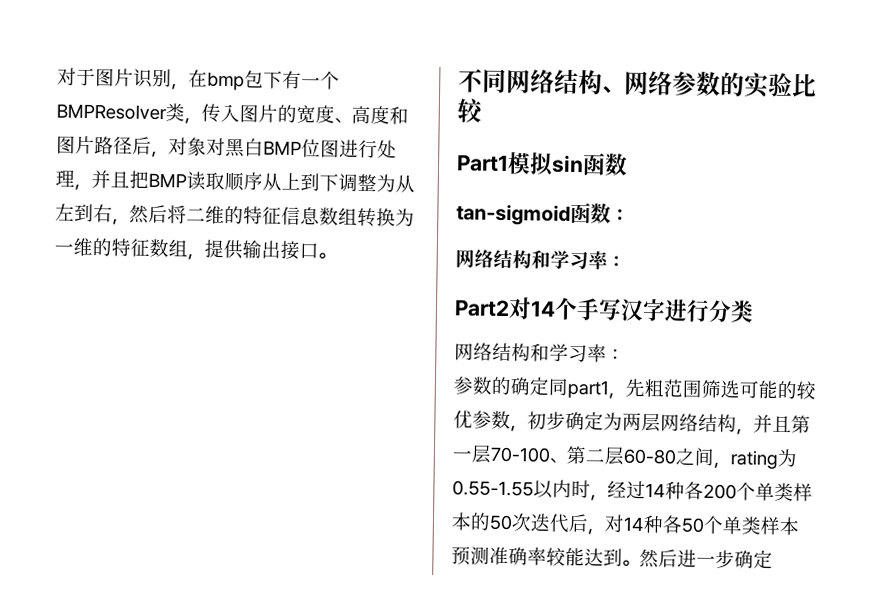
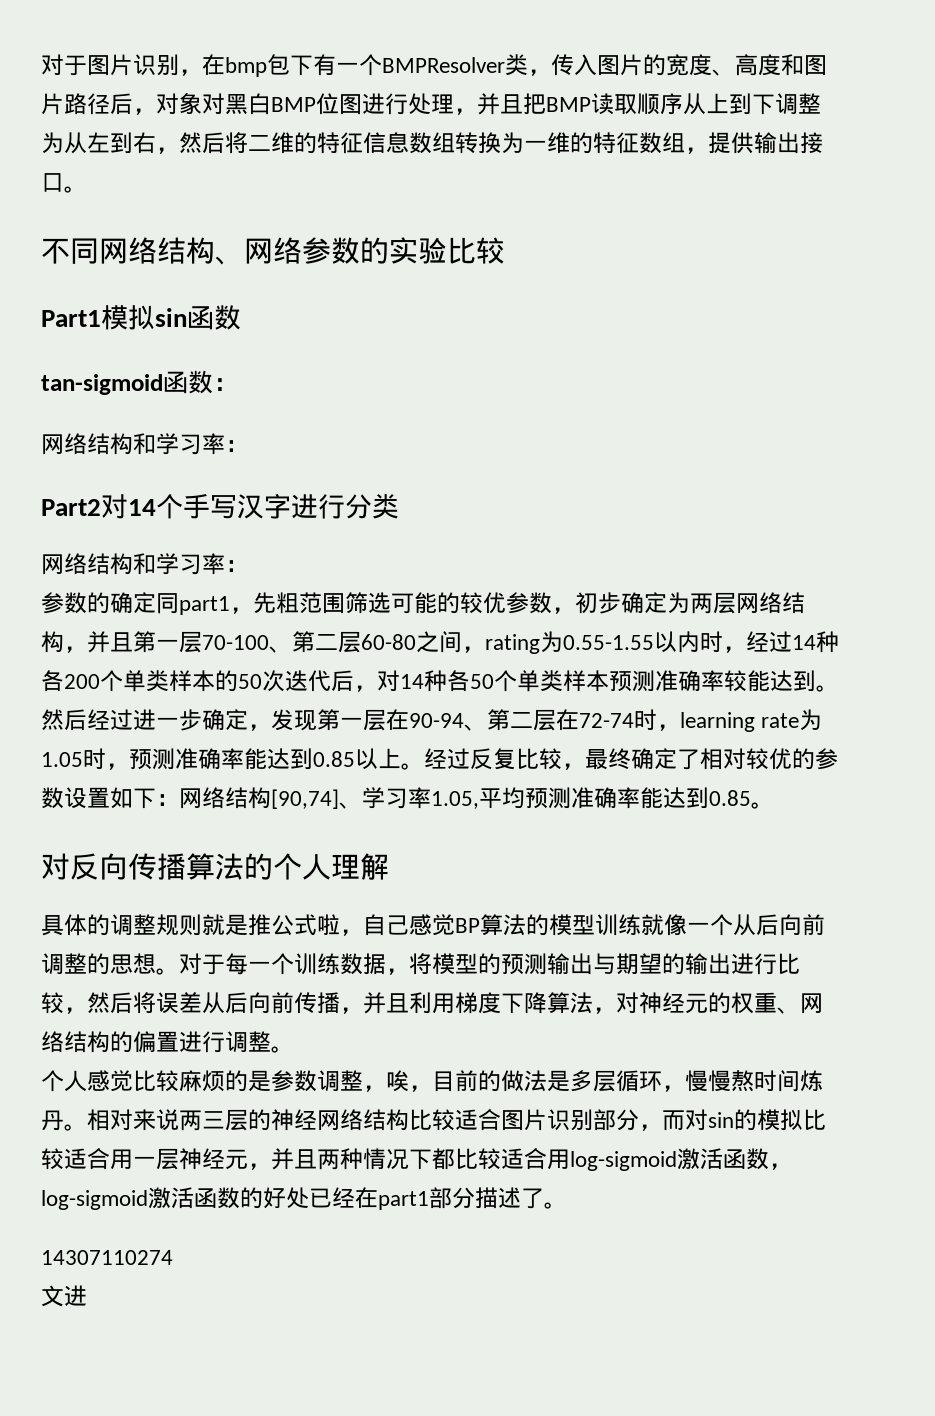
- 然后进一步确定
+ 然后经过进一步确定，发现第一层在90-94、第二层在72-74时，learning rate为1.05时，预测准确率能达到0.85以上。经过反复比较，最终确定了相对较优的参数设置如下：网络结构[90,74]、学习率1.05,平均预测准确率能达到0.85。
+ 对反向传播算法的个人理解
+ 具体的调整规则就是推公式啦，自己感觉BP算法的模型训练就像一个从后向前调整的思想。对于每一个训练数据，将模型的预测输出与期望的输出进行比较，然后将误差从后向前传播，并且利用梯度下降算法，对神经元的权重、网络结构的偏置进行调整。
+ 个人感觉比较麻烦的是参数调整，唉，目前的做法是多层循环，慢慢熬时间炼丹。相对来说两三层的神经网络结构比较适合图片识别部分，而对sin的模拟比较适合用一层神经元，并且两种情况下都比较适合用log-sigmoid激活函数，log-sigmoid激活函数的好处已经在part1部分描述了。
+ 14307110274
+ 文进

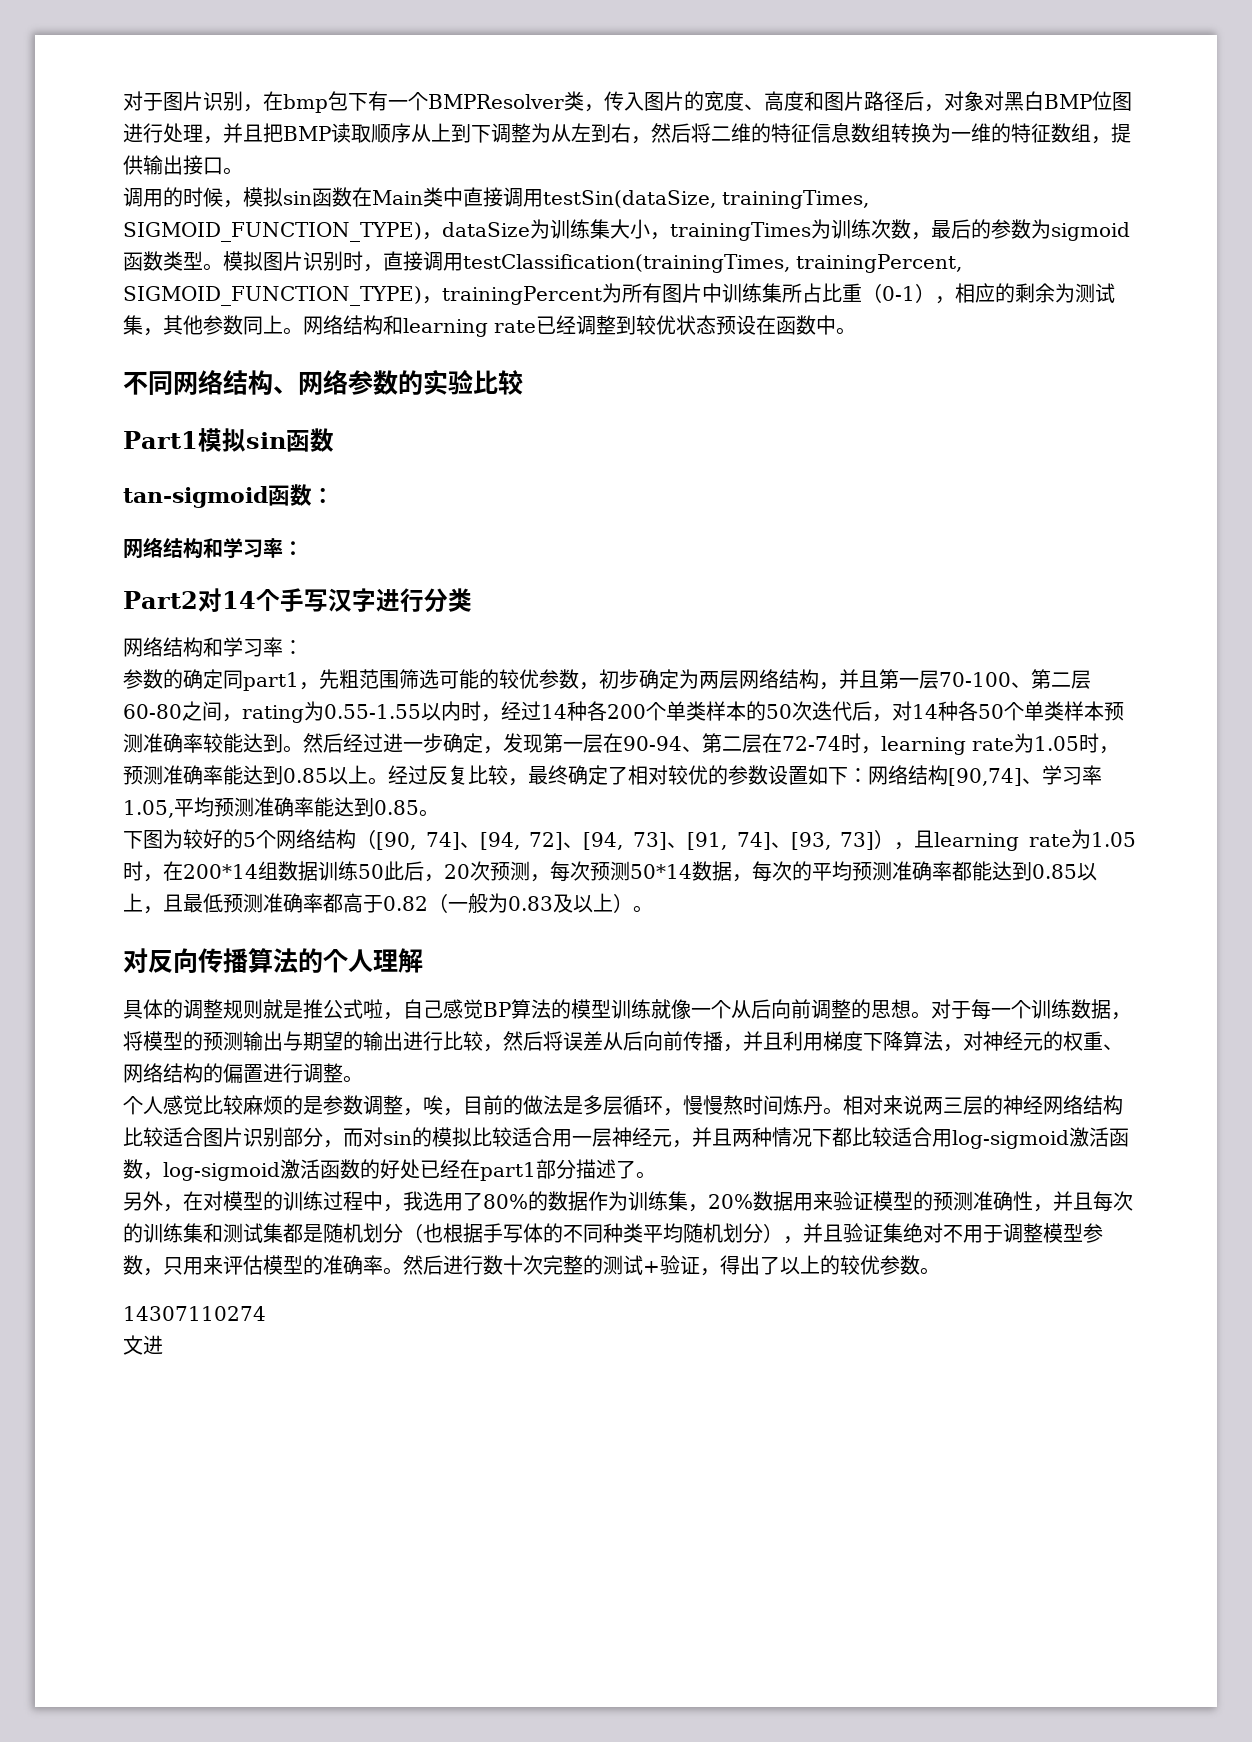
+ 调用的时候，模拟sin函数在Main类中直接调用testSin(dataSize, trainingTimes, SIGMOID_FUNCTION_TYPE)，dataSize为训练集大小，trainingTimes为训练次数，最后的参数为sigmoid函数类型。模拟图片识别时，直接调用testClassification(trainingTimes, trainingPercent, SIGMOID_FUNCTION_TYPE)，trainingPercent为所有图片中训练集所占比重（0-1），相应的剩余为测试集，其他参数同上。网络结构和learning rate已经调整到较优状态预设在函数中。
+ 下图为较好的5个网络结构（[90, 74]、[94, 72]、[94, 73]、[91, 74]、[93, 73]），且learning rate为1.05时，在200*14组数据训练50此后，20次预测，每次预测50*14数据，每次的平均预测准确率都能达到0.85以上，且最低预测准确率都高于0.82（一般为0.83及以上）。
+ 另外，在对模型的训练过程中，我选用了80%的数据作为训练集，20%数据用来验证模型的预测准确性，并且每次的训练集和测试集都是随机划分（也根据手写体的不同种类平均随机划分），并且验证集绝对不用于调整模型参数，只用来评估模型的准确率。然后进行数十次完整的测试+验证，得出了以上的较优参数。

